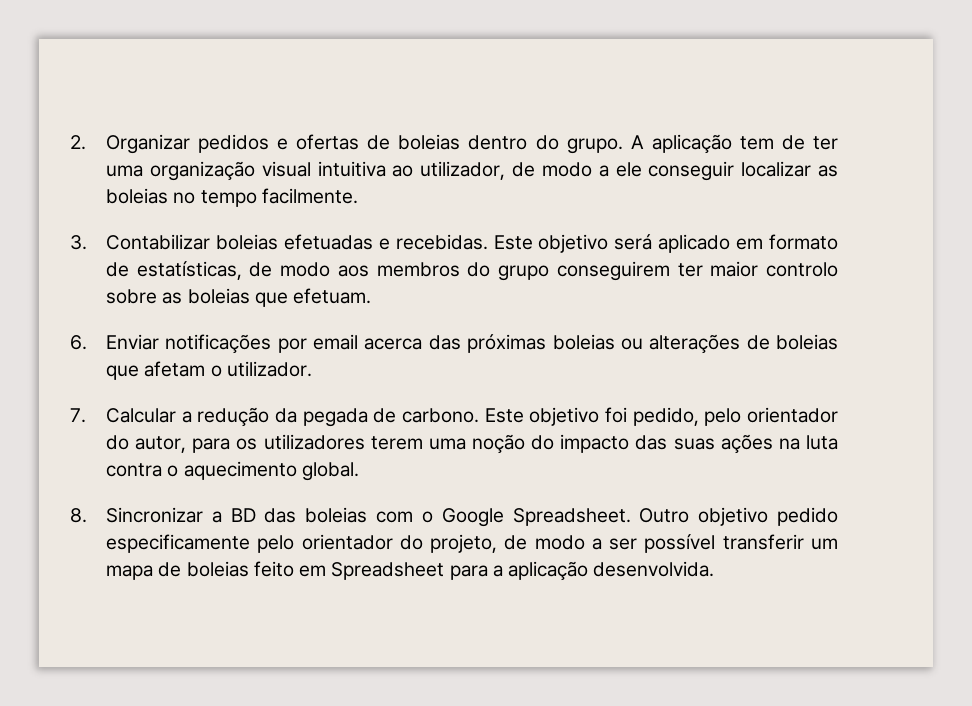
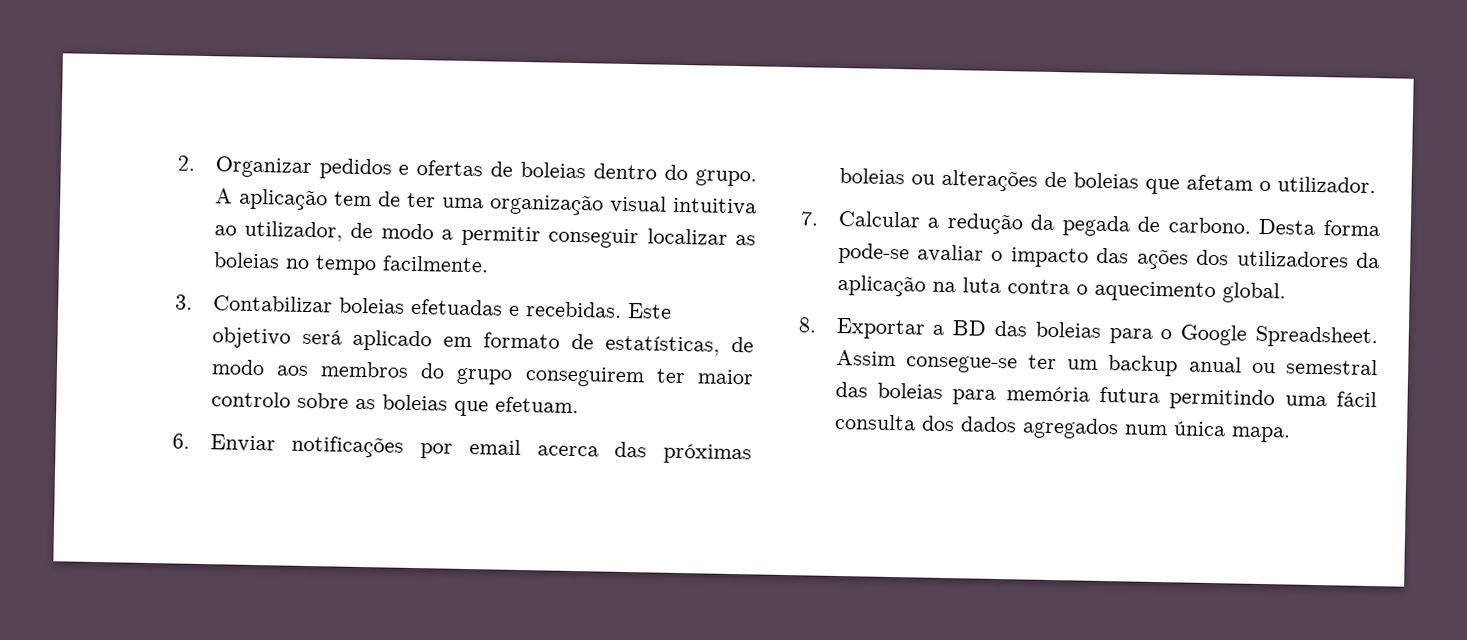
- A aplicação tem de ter uma organização visual intuitiva ao utilizador, de modo a ele conseguir localizar as boleias no tempo facilmente.
+ A aplicação tem de ter uma organização visual intuitiva ao utilizador, de modo a permitir conseguir localizar as boleias no tempo facilmente.
- Este objetivo foi pedido, pelo orientador do autor, para os utilizadores terem uma noção do impacto das suas ações na luta contra o aquecimento global.
+ Desta forma pode-se avaliar o impacto das ações dos utilizadores da aplicação na luta contra o aquecimento global.
- 8. Sincronizar a BD das boleias com o Google Spreadsheet.
+ 8. Exportar a BD das boleias para o Google Spreadsheet.
- Outro objetivo pedido especificamente pelo orientador do projeto, de modo a ser possível transferir um mapa de boleias feito em Spreadsheet para a aplicação desenvolvida.
+ Assim consegue-se ter um backup anual ou semestral das boleias para memória futura permitindo uma fácil consulta dos dados agregados num única mapa.

